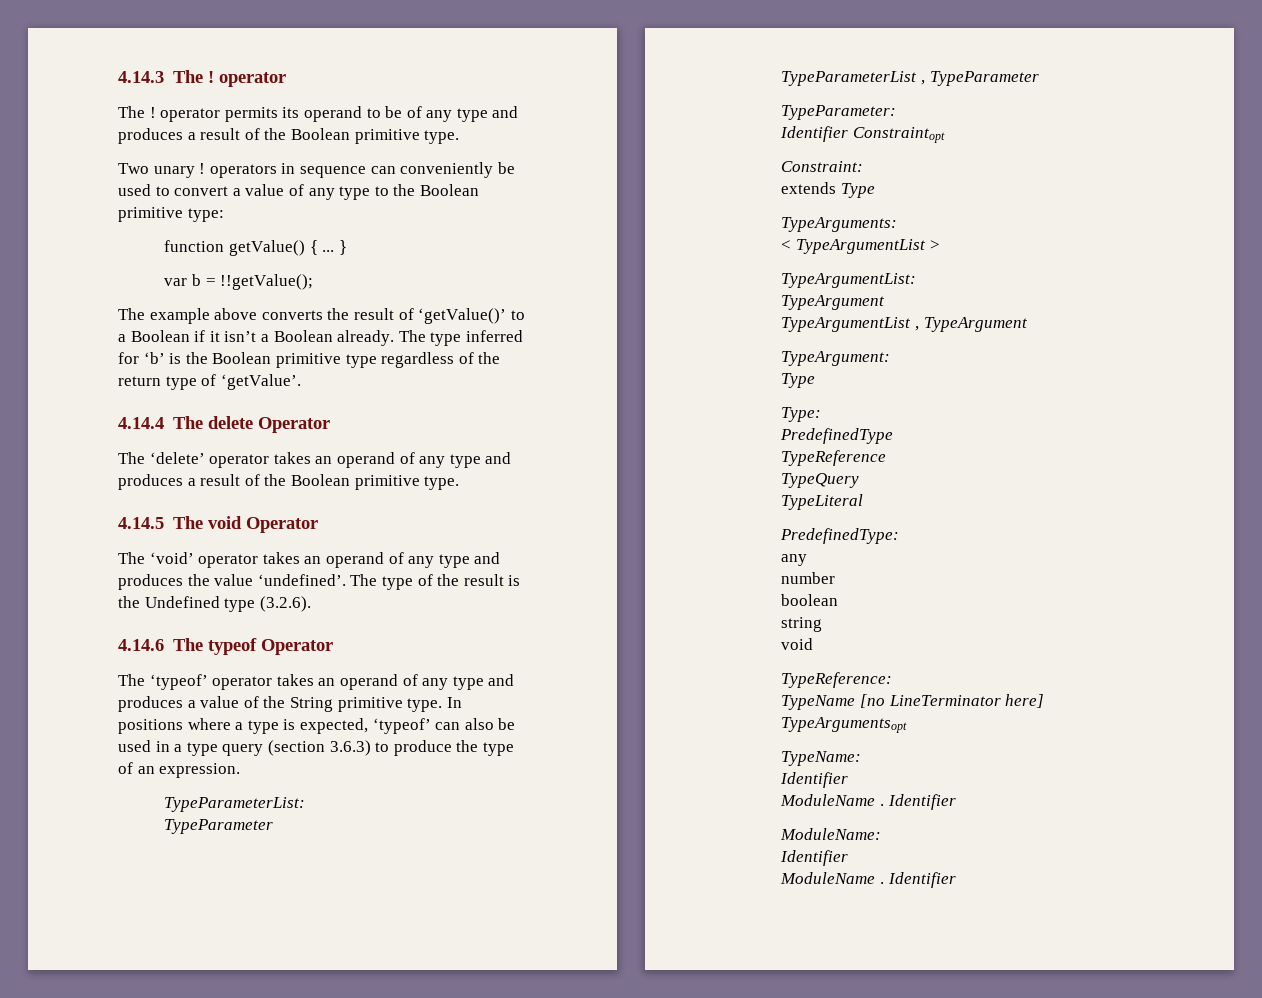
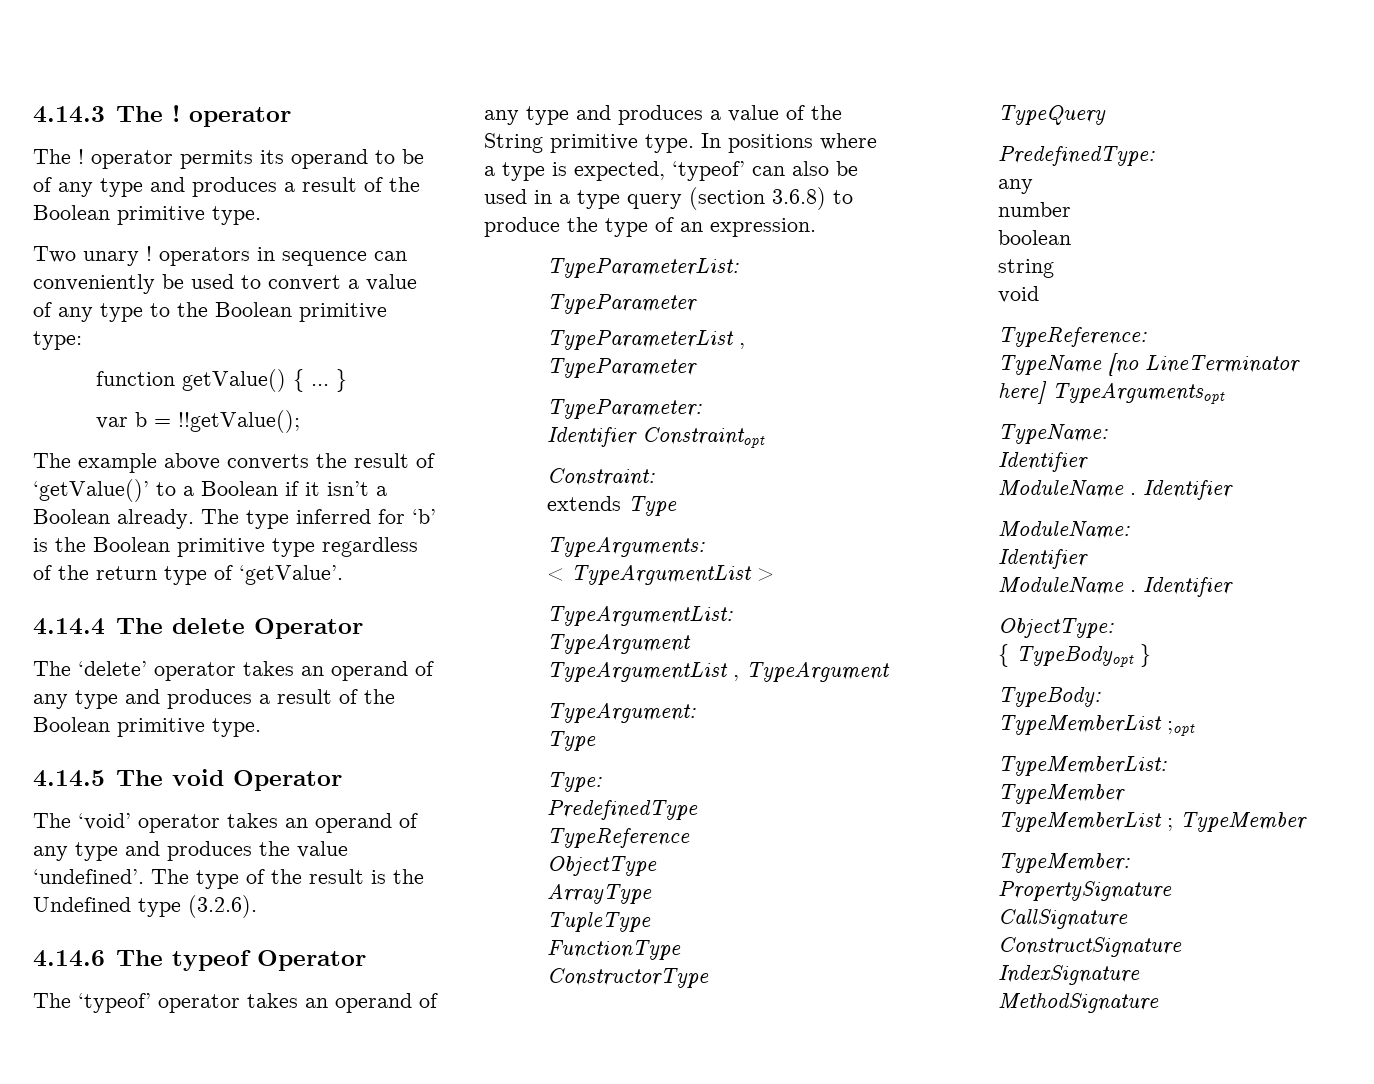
- In positions where a type is expected, ‘typeof’ can also be used in a type query (section 3.6.3) to produce the type of an expression.
+ In positions where a type is expected, ‘typeof’ can also be used in a type query (section 3.6.8) to produce the type of an expression.
+ ObjectType
+ ArrayType
+ TupleType
+ FunctionType
+ ConstructorType
- TypeLiteral
+ ObjectType:
+ { TypeBodyopt }
+ TypeBody:
+ TypeMemberList ;opt
+ TypeMemberList:
+ TypeMember
+ TypeMemberList ; TypeMember
+ TypeMember:
+ PropertySignature
+ CallSignature
+ ConstructSignature
+ IndexSignature
+ MethodSignature

